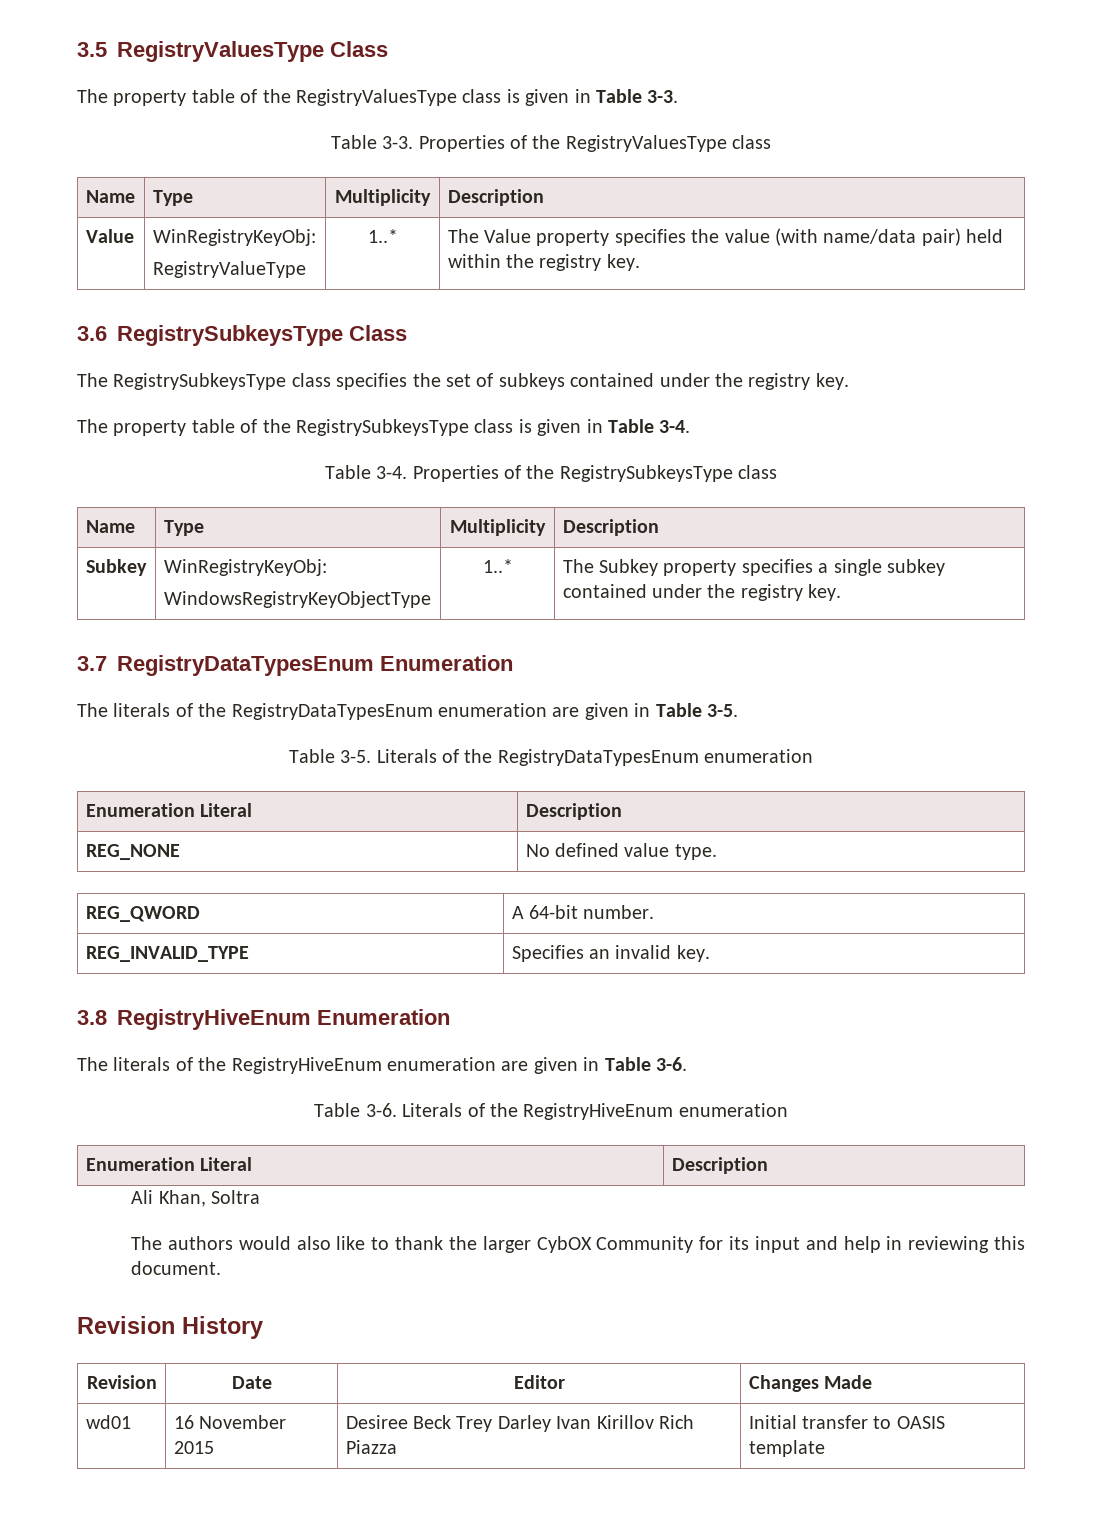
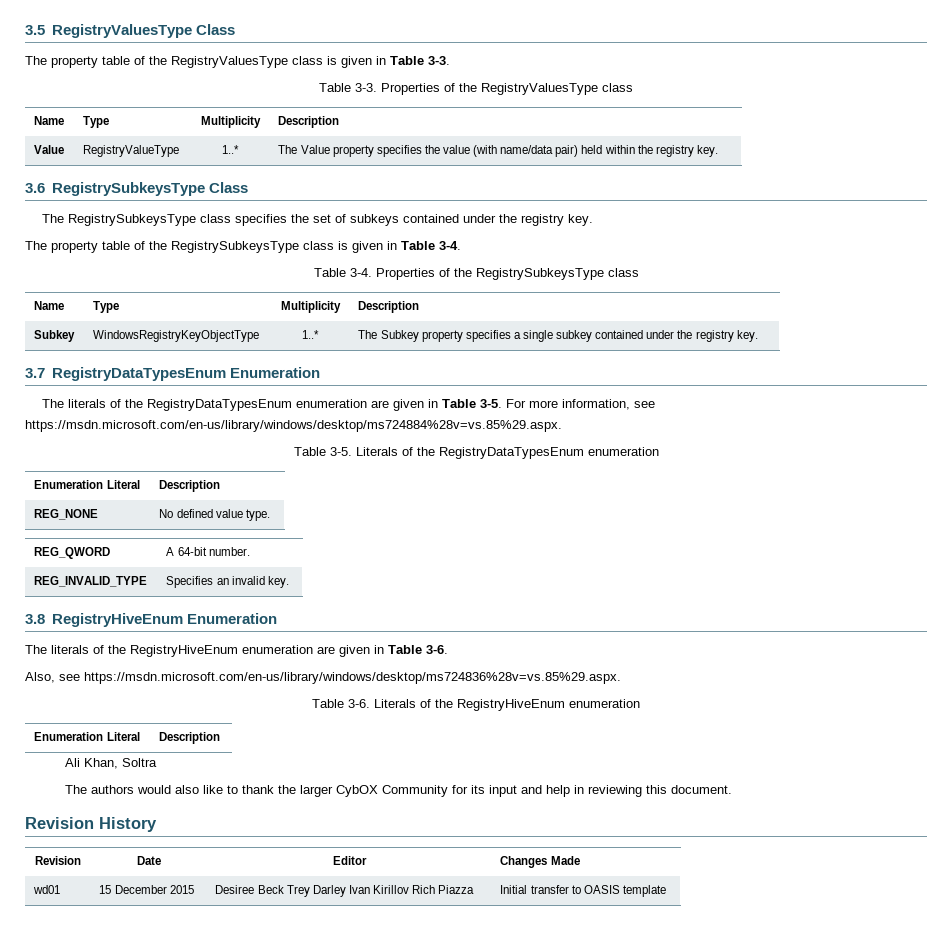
- Value | WinRegistryKeyObj:
- RegistryValueType | 1..* | The Value property specifies the value (with name/data pair) held within the registry key.
+ Value | RegistryValueType | 1..* | The Value property specifies the value (with name/data pair) held within the registry key.
- Subkey | WinRegistryKeyObj:
- WindowsRegistryKeyObjectType | 1..* | The Subkey property specifies a single subkey contained under the registry key.
+ Subkey | WindowsRegistryKeyObjectType | 1..* | The Subkey property specifies a single subkey contained under the registry key.
+ For more information, see https://msdn.microsoft.com/en-us/library/windows/desktop/ms724884%28v=vs.85%29.aspx.
+ Also, see https://msdn.microsoft.com/en-us/library/windows/desktop/ms724836%28v=vs.85%29.aspx.
- wd01 | 16 November 2015 | Desiree Beck Trey Darley Ivan Kirillov Rich Piazza | Initial transfer to OASIS template
+ wd01 | 15 December 2015 | Desiree Beck Trey Darley Ivan Kirillov Rich Piazza | Initial transfer to OASIS template

